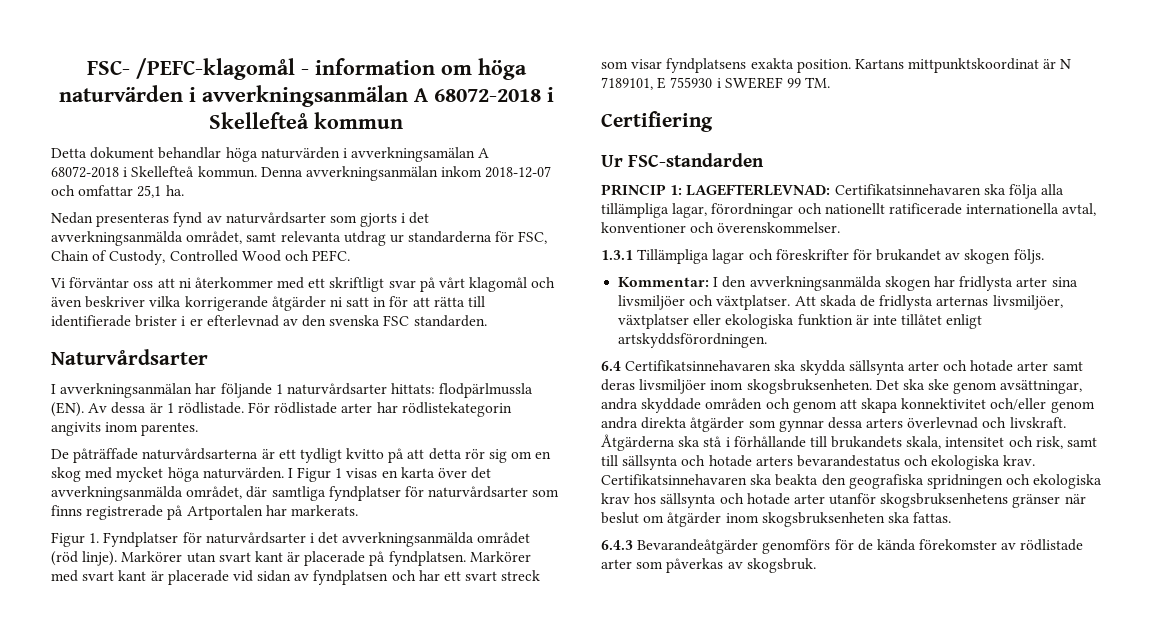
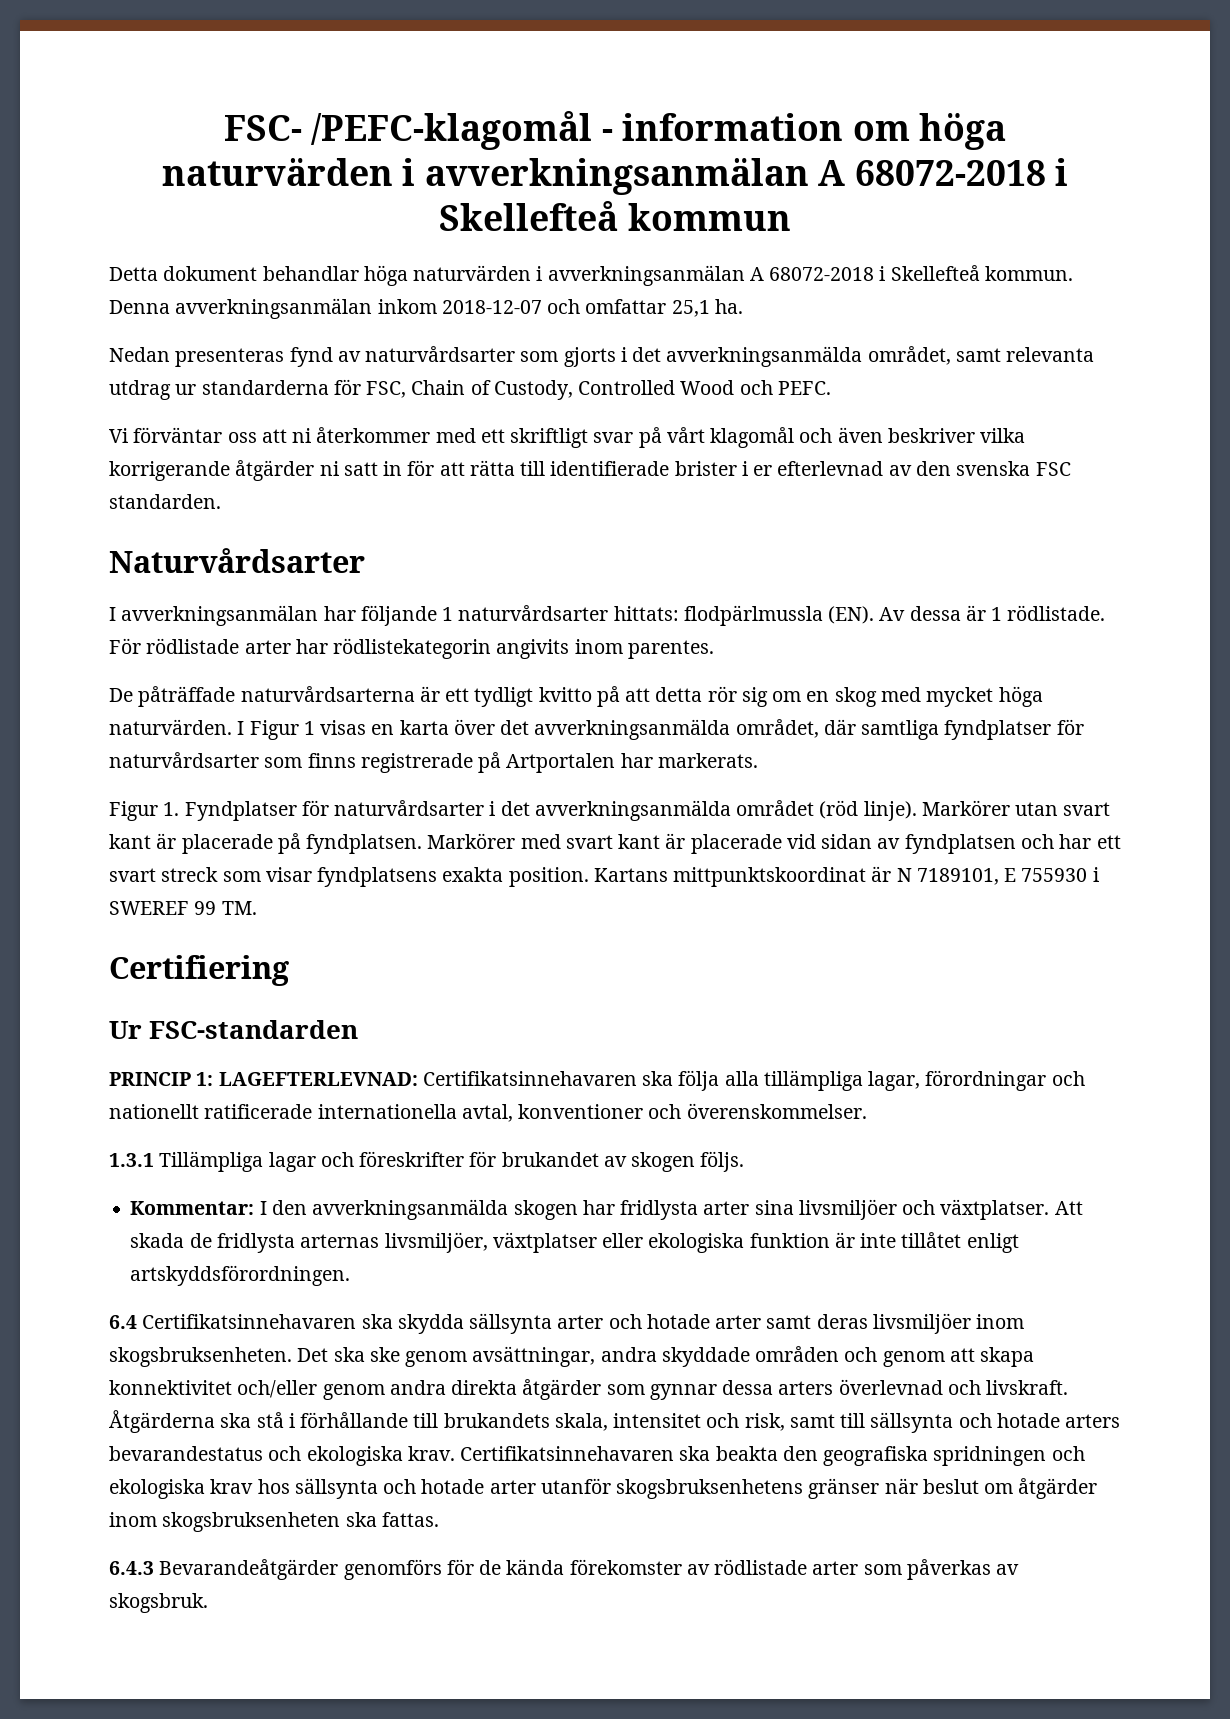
- Detta dokument behandlar höga naturvärden i avverkningsamälan A 68072-2018 i Skellefteå kommun.
+ Detta dokument behandlar höga naturvärden i avverkningsanmälan A 68072-2018 i Skellefteå kommun.

